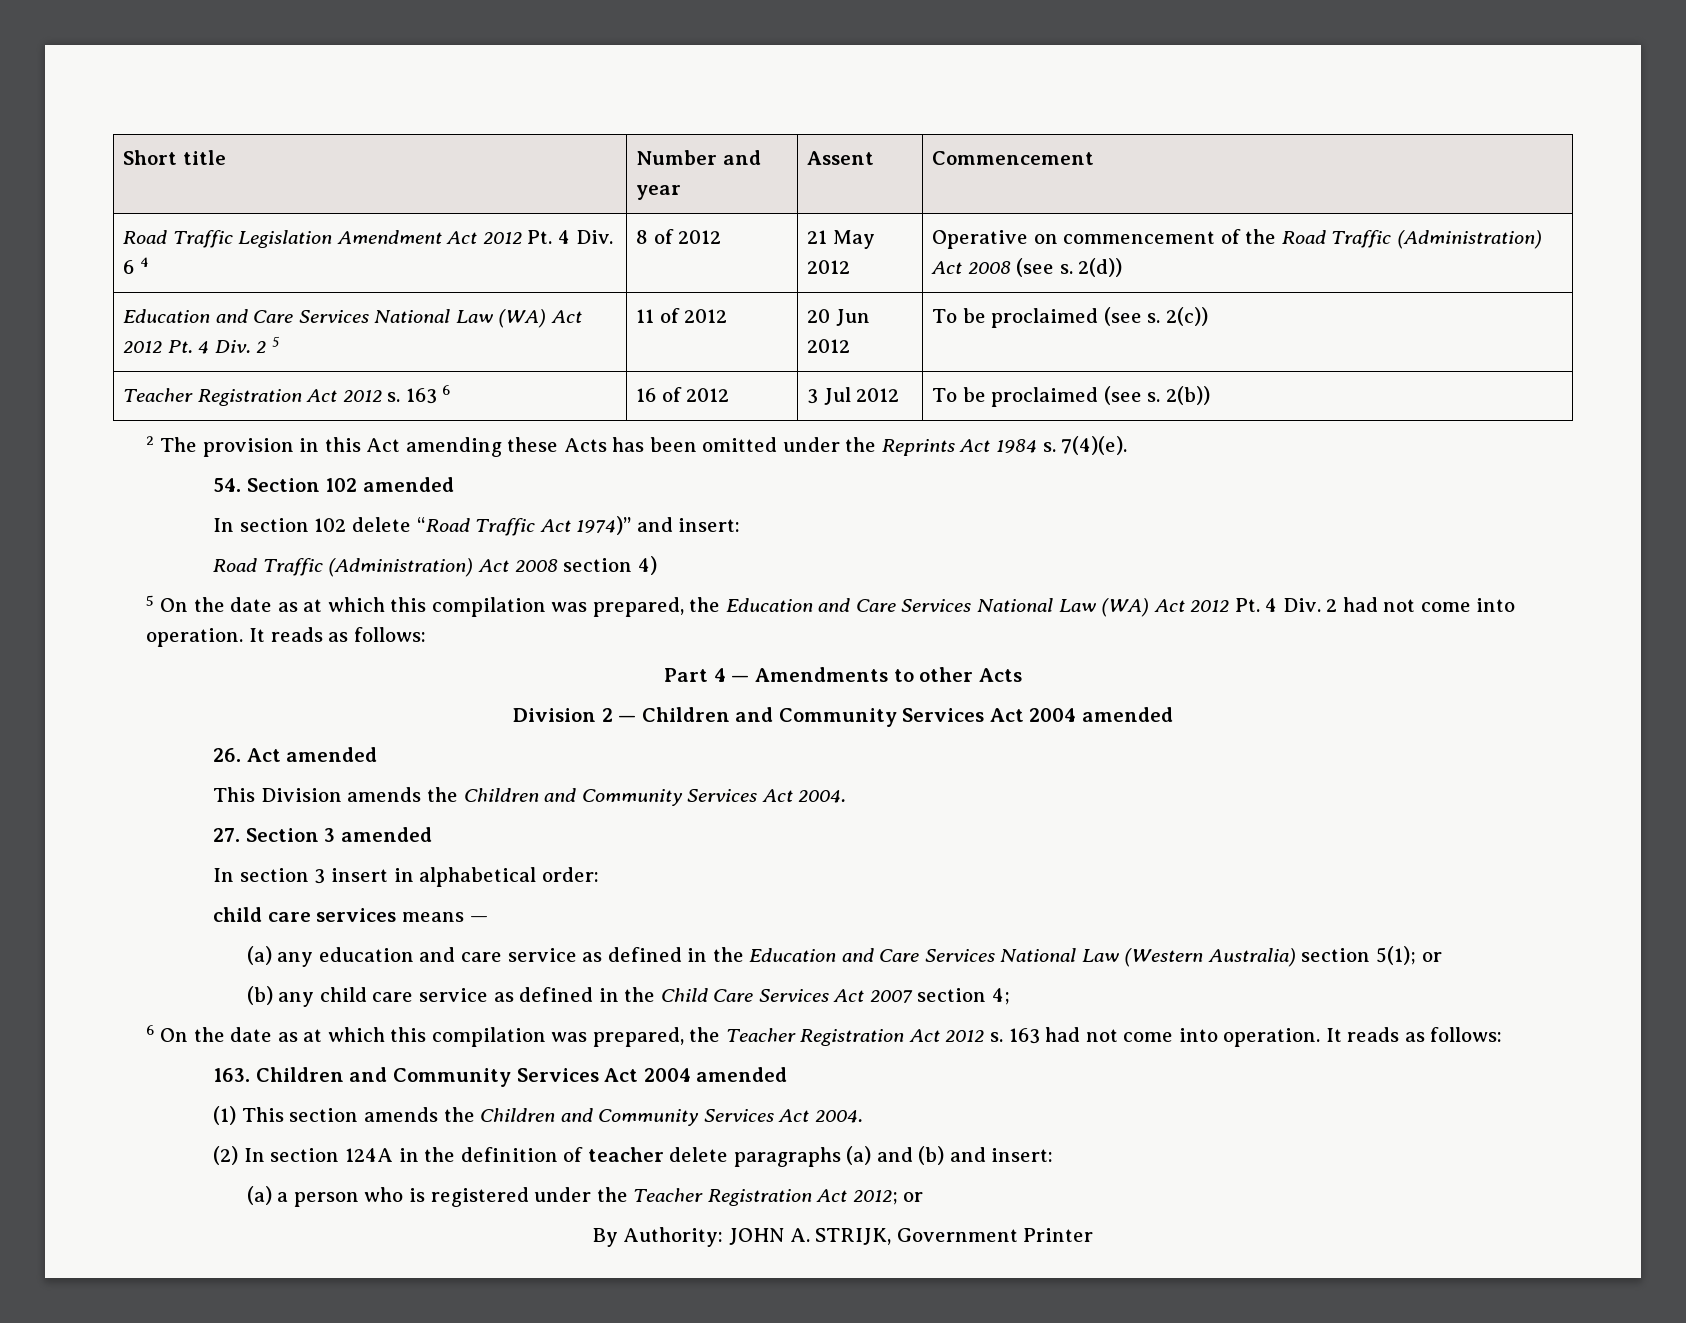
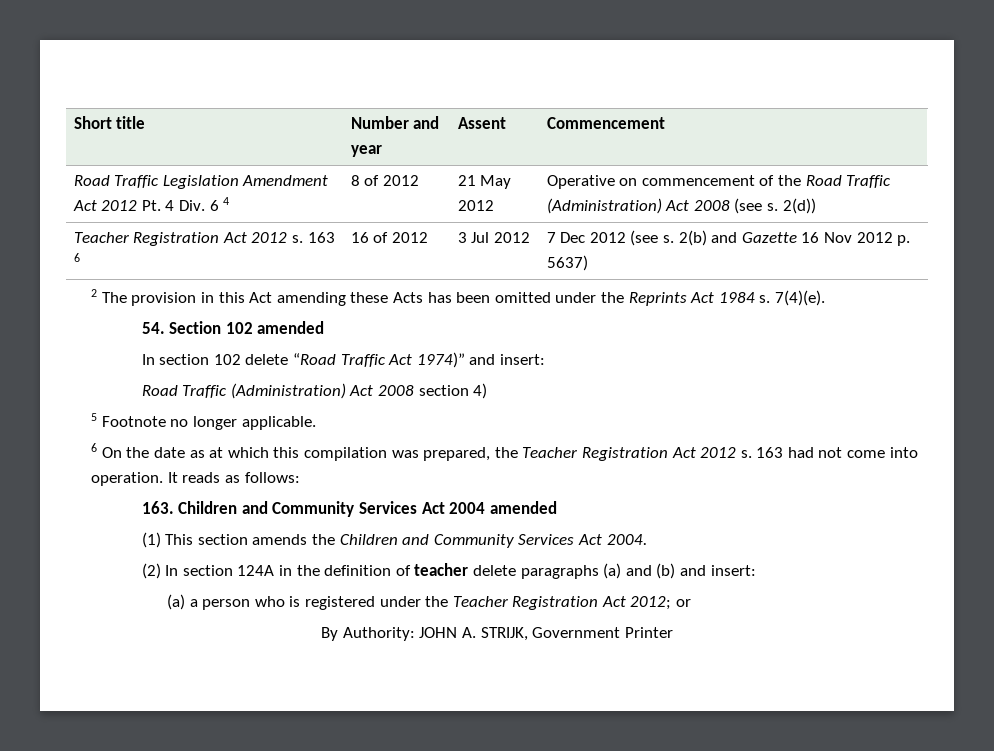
- Education and Care Services National Law (WA) Act 2012 Pt. 4 Div. 2 5 | 11 of 2012 | 20 Jun 2012 | To be proclaimed (see s. 2(c))
- Teacher Registration Act 2012 s. 163 6 | 16 of 2012 | 3 Jul 2012 | To be proclaimed (see s. 2(b))
+ Teacher Registration Act 2012 s. 163 6 | 16 of 2012 | 3 Jul 2012 | 7 Dec 2012 (see s. 2(b) and Gazette 16 Nov 2012 p. 5637)
- 5 On the date as at which this compilation was prepared, the Education and Care Services National Law (WA) Act 2012 Pt. 4 Div. 2 had not come into operation. It reads as follows:
- Part 4 — Amendments to other Acts
- Division 2 — Children and Community Services Act 2004 amended
- 26. Act amended
- This Division amends the Children and Community Services Act 2004.
- 27. Section 3 amended
- In section 3 insert in alphabetical order:
- child care services means —
- (a) any education and care service as defined in the Education and Care Services National Law (Western Australia) section 5(1); or
- (b) any child care service as defined in the Child Care Services Act 2007 section 4;
+ 5 Footnote no longer applicable.

